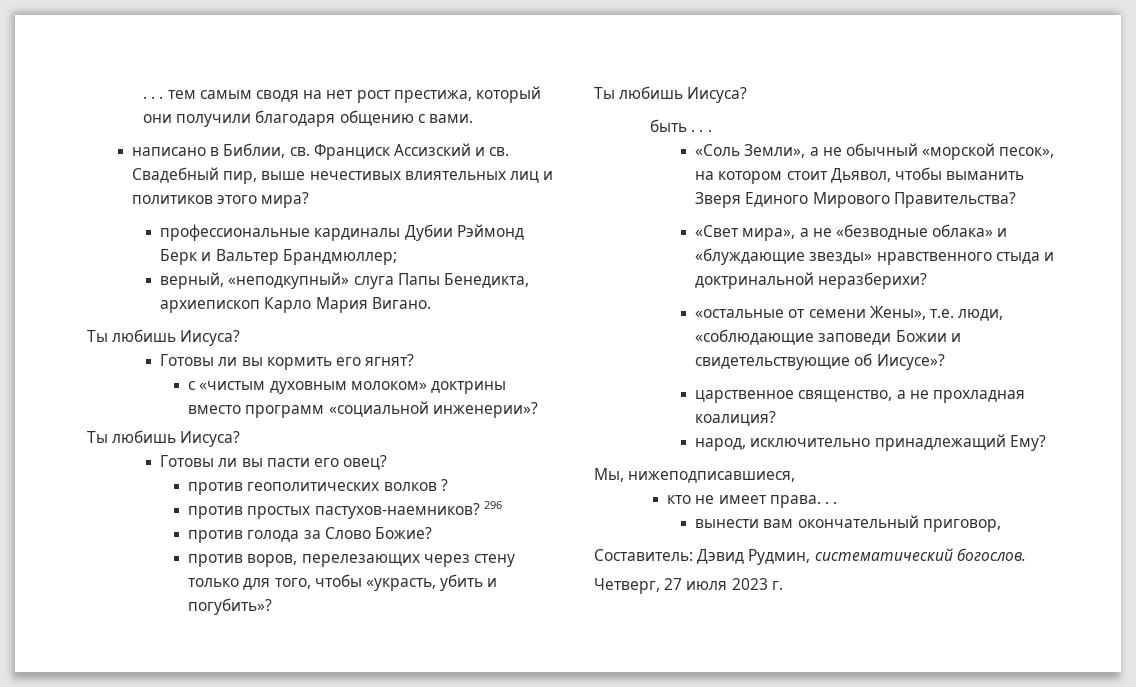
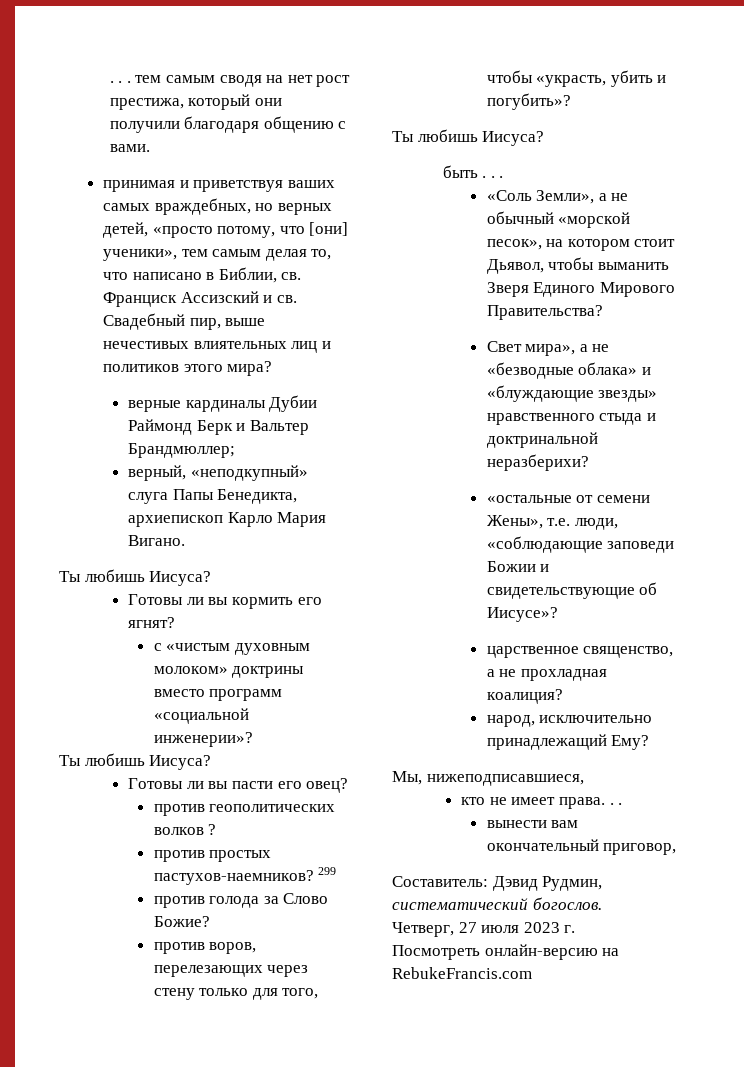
- написано в Библии, св.
+ принимая и приветствуя ваших самых враждебных, но верных детей, «просто потому, что [они] ученики», тем самым делая то, что написано в Библии, св.
- профессиональные кардиналы Дубии Рэймонд Берк и Вальтер Брандмюллер;
+ верные кардиналы Дубии Раймонд Берк и Вальтер Брандмюллер;
- 296
+ 299
- «Свет мира», а не «безводные облака» и «блуждающие звезды» нравственного стыда и доктринальной неразберихи?
+ Свет мира», а не «безводные облака» и «блуждающие звезды» нравственного стыда и доктринальной неразберихи?
+ Посмотреть онлайн-версию на RebukeFrancis.com

